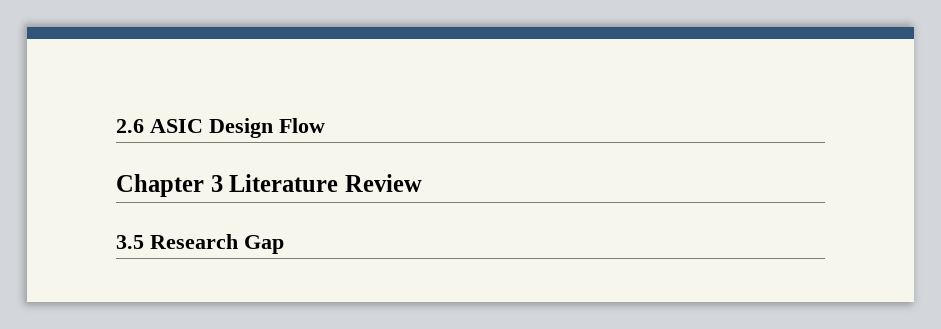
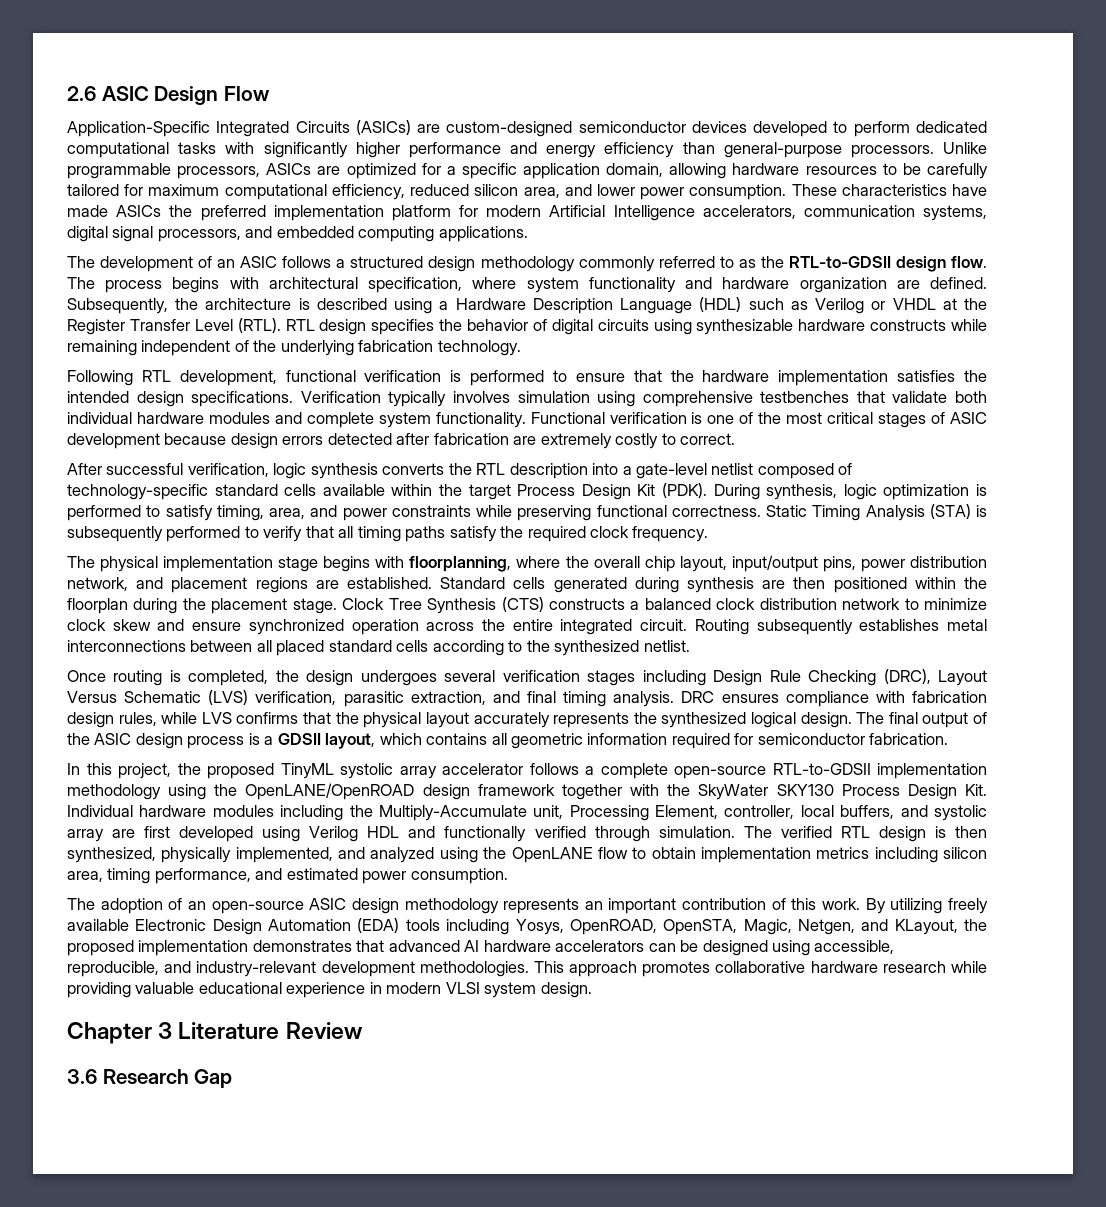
+ Application-Specific Integrated Circuits (ASICs) are custom-designed semiconductor devices developed to perform dedicated computational tasks with significantly higher performance and energy efficiency than general-purpose processors. Unlike programmable processors, ASICs are optimized for a specific application domain, allowing hardware resources to be carefully tailored for maximum computational efficiency, reduced silicon area, and lower power consumption. These characteristics have made ASICs the preferred implementation platform for modern Artificial Intelligence accelerators, communication systems, digital signal processors, and embedded computing applications.
+ The development of an ASIC follows a structured design methodology commonly referred to as the RTL-to-GDSII design flow. The process begins with architectural specification, where system functionality and hardware organization are defined. Subsequently, the architecture is described using a Hardware Description Language (HDL) such as Verilog or VHDL at the Register Transfer Level (RTL). RTL design specifies the behavior of digital circuits using synthesizable hardware constructs while remaining independent of the underlying fabrication technology.
+ Following RTL development, functional verification is performed to ensure that the hardware implementation satisfies the intended design specifications. Verification typically involves simulation using comprehensive testbenches that validate both individual hardware modules and complete system functionality. Functional verification is one of the most critical stages of ASIC development because design errors detected after fabrication are extremely costly to correct.
+ After successful verification, logic synthesis converts the RTL description into a gate-level netlist composed of technology-specific standard cells available within the target Process Design Kit (PDK). During synthesis, logic optimization is performed to satisfy timing, area, and power constraints while preserving functional correctness. Static Timing Analysis (STA) is subsequently performed to verify that all timing paths satisfy the required clock frequency.
+ The physical implementation stage begins with floorplanning, where the overall chip layout, input/output pins, power distribution network, and placement regions are established. Standard cells generated during synthesis are then positioned within the floorplan during the placement stage. Clock Tree Synthesis (CTS) constructs a balanced clock distribution network to minimize clock skew and ensure synchronized operation across the entire integrated circuit. Routing subsequently establishes metal interconnections between all placed standard cells according to the synthesized netlist.
+ Once routing is completed, the design undergoes several verification stages including Design Rule Checking (DRC), Layout Versus Schematic (LVS) verification, parasitic extraction, and final timing analysis. DRC ensures compliance with fabrication design rules, while LVS confirms that the physical layout accurately represents the synthesized logical design. The final output of the ASIC design process is a GDSII layout, which contains all geometric information required for semiconductor fabrication.
+ In this project, the proposed TinyML systolic array accelerator follows a complete open-source RTL-to-GDSII implementation methodology using the OpenLANE/OpenROAD design framework together with the SkyWater SKY130 Process Design Kit. Individual hardware modules including the Multiply-Accumulate unit, Processing Element, controller, local buffers, and systolic array are first developed using Verilog HDL and functionally verified through simulation. The verified RTL design is then synthesized, physically implemented, and analyzed using the OpenLANE flow to obtain implementation metrics including silicon area, timing performance, and estimated power consumption.
+ The adoption of an open-source ASIC design methodology represents an important contribution of this work. By utilizing freely available Electronic Design Automation (EDA) tools including Yosys, OpenROAD, OpenSTA, Magic, Netgen, and KLayout, the proposed implementation demonstrates that advanced AI hardware accelerators can be designed using accessible, reproducible, and industry-relevant development methodologies. This approach promotes collaborative hardware research while providing valuable educational experience in modern VLSI system design.
- 3.5 Research Gap
+ 3.6 Research Gap

